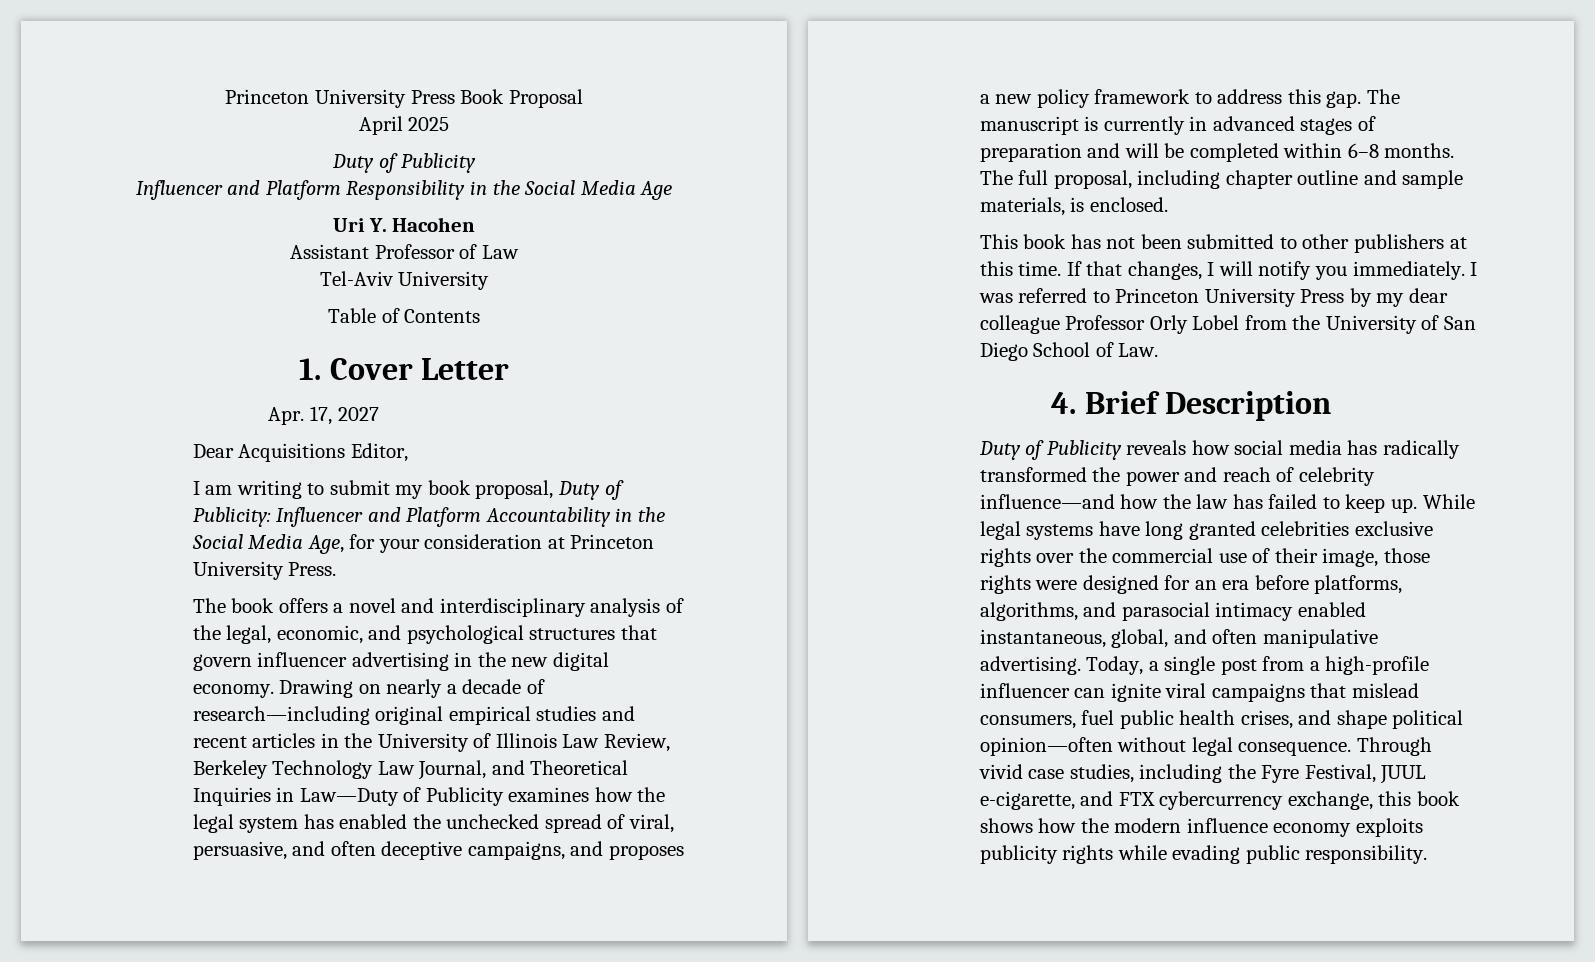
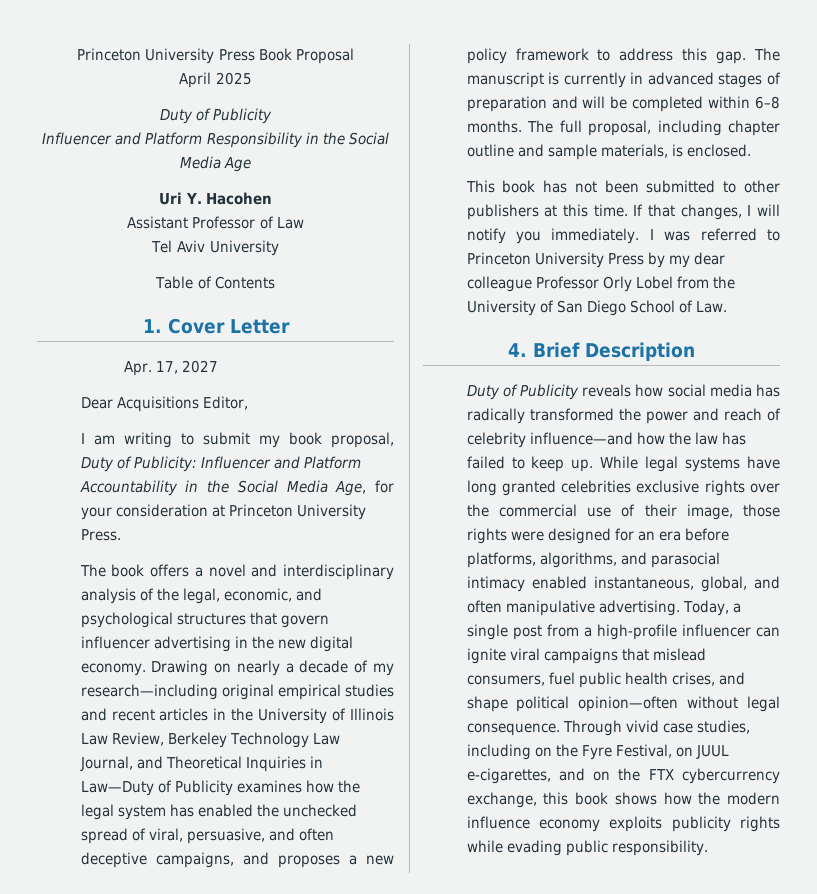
- Tel-Aviv University
+ Tel Aviv University
- Drawing on nearly a decade of research—including original empirical studies and recent articles in the University of Illinois Law Review, Berkeley Technology Law Journal, and Theoretical Inquiries in Law—Duty of Publicity examines how the legal system has enabled the unchecked spread of viral, persuasive, and often deceptive campaigns, and proposes a new policy framework to address this gap.
+ Drawing on nearly a decade of my research—including original empirical studies and recent articles in the University of Illinois Law Review, Berkeley Technology Law Journal, and Theoretical Inquiries in Law—Duty of Publicity examines how the legal system has enabled the unchecked spread of viral, persuasive, and often deceptive campaigns, and proposes a new policy framework to address this gap.
- Through vivid case studies, including the Fyre Festival, JUUL e-cigarette, and FTX cybercurrency exchange, this book shows how the modern influence economy exploits publicity rights while evading public responsibility.
+ Through vivid case studies, including on the Fyre Festival, on JUUL e-cigarettes, and on the FTX cybercurrency exchange, this book shows how the modern influence economy exploits publicity rights while evading public responsibility.

